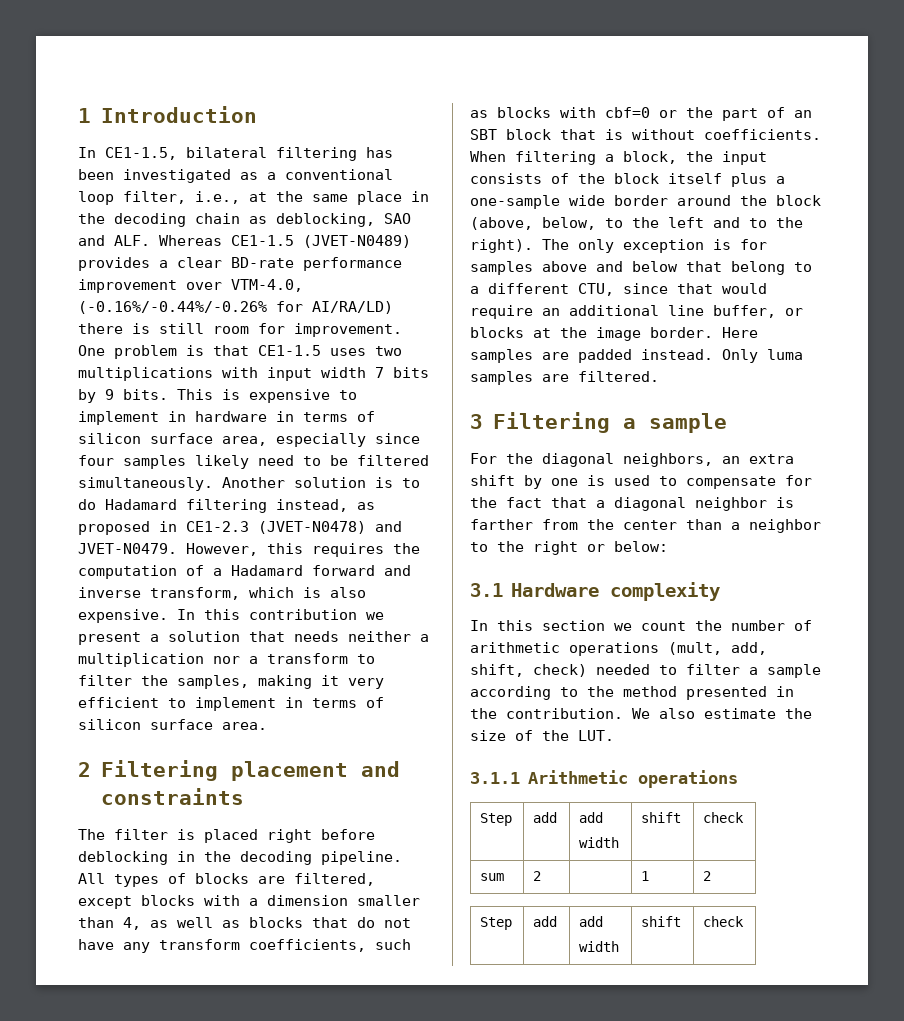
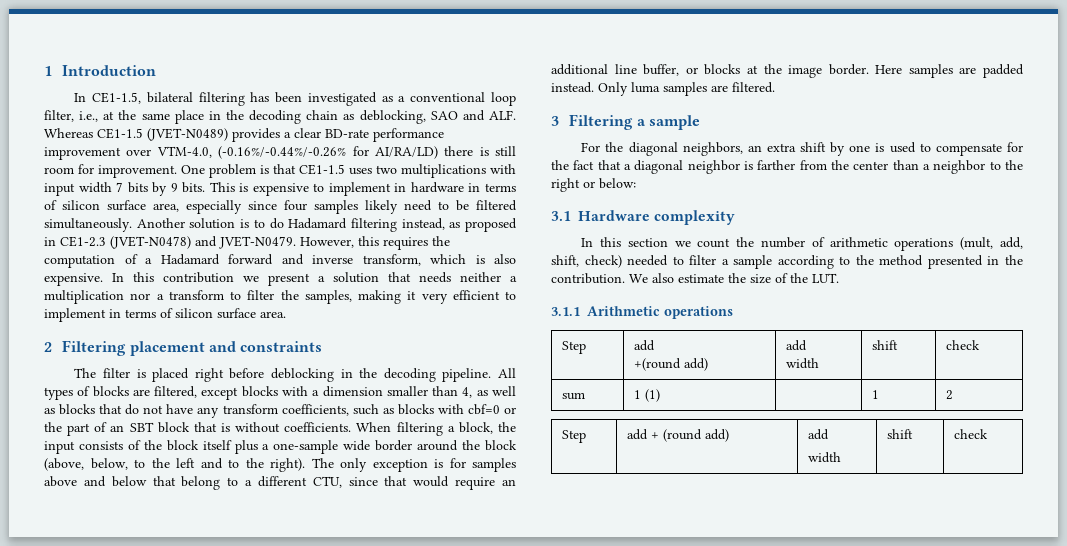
  3.1.1 Arithmetic operations
- Step | add | add
+ Step | add
+ +(round add) | add
- sum | 2 | | 1 | 2
- Step | add | add
+ sum | 1 (1) | | 1 | 2
+ Step | add + (round add) | add

